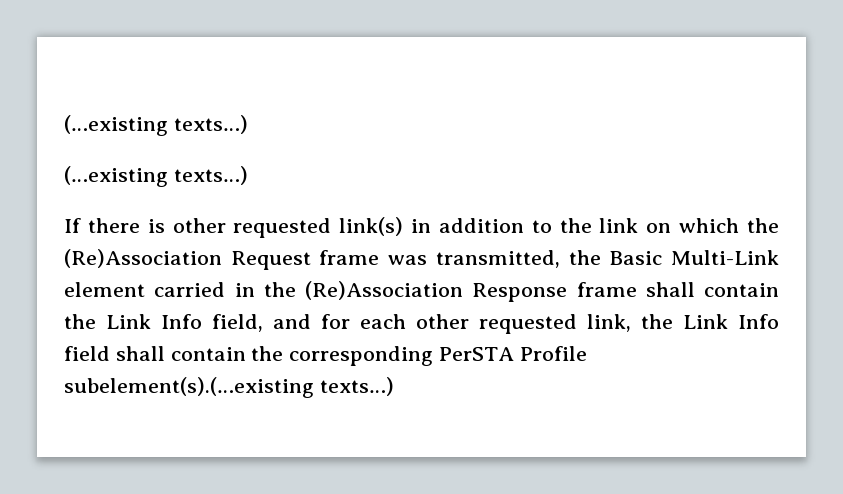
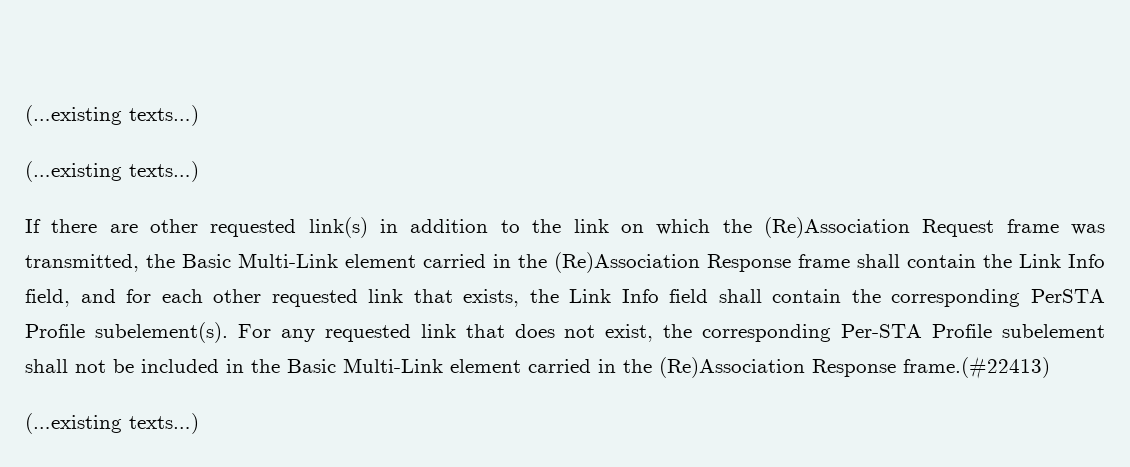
- If there is other requested link(s) in addition to the link on which the (Re)Association Request frame was transmitted, the Basic Multi-Link element carried in the (Re)Association Response frame shall contain the Link Info field, and for each other requested link, the Link Info field shall contain the corresponding PerSTA Profile subelement(s).(…existing texts…)
+ If there are other requested link(s) in addition to the link on which the (Re)Association Request frame was transmitted, the Basic Multi-Link element carried in the (Re)Association Response frame shall contain the Link Info field, and for each other requested link that exists, the Link Info field shall contain the corresponding PerSTA Profile subelement(s). For any requested link that does not exist, the corresponding Per-STA Profile subelement shall not be included in the Basic Multi-Link element carried in the (Re)Association Response frame.(#22413)
+ (…existing texts…)

